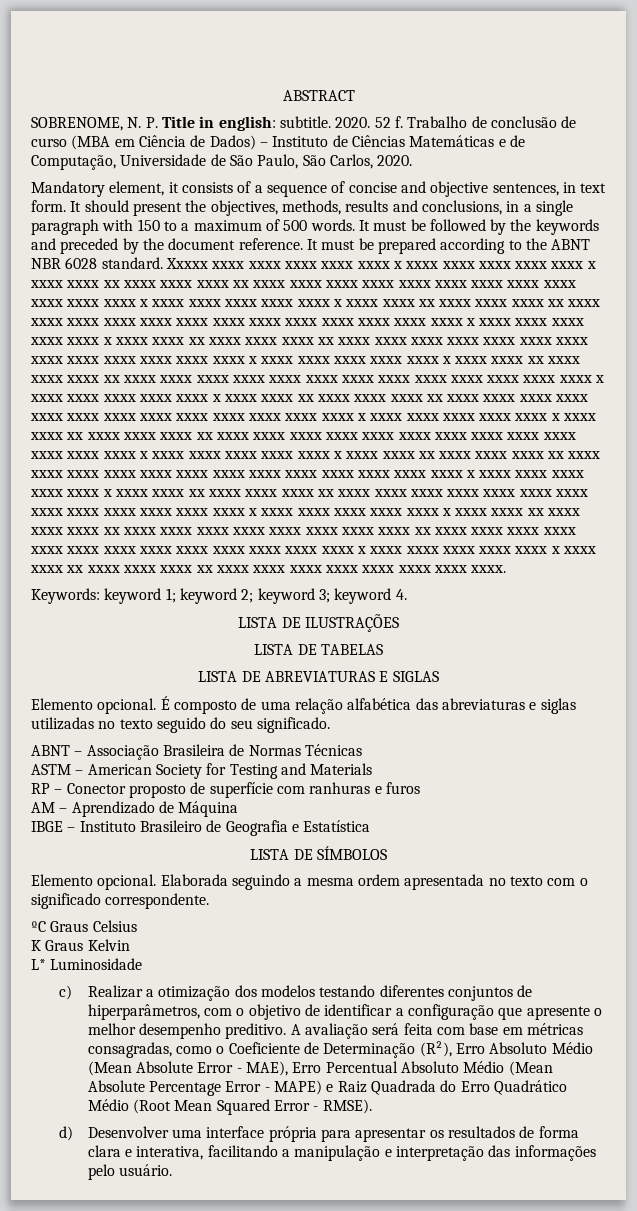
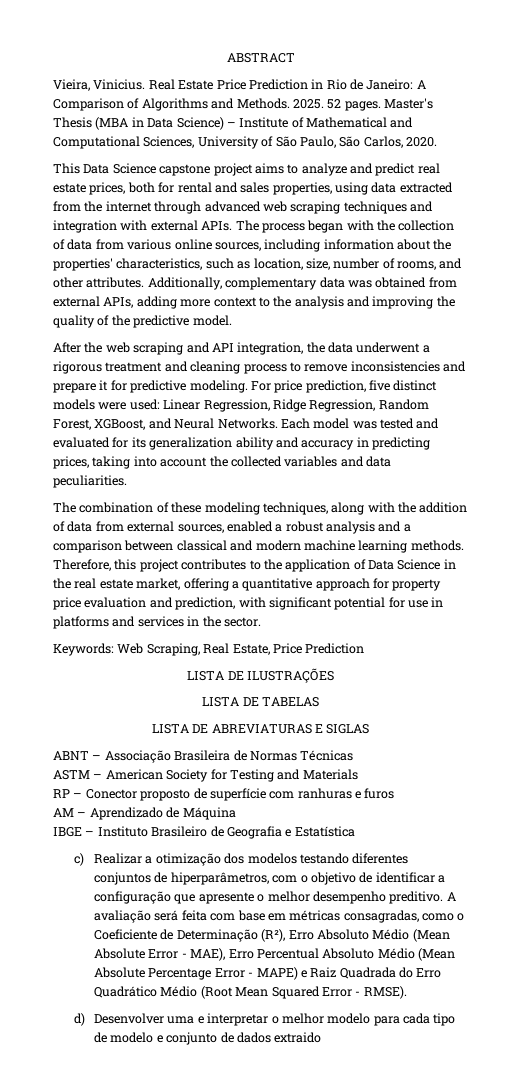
- SOBRENOME, N. P. Title in english: subtitle. 2020. 52 f. Trabalho de conclusão de curso (MBA em Ciência de Dados) – Instituto de Ciências Matemáticas e de Computação, Universidade de São Paulo, São Carlos, 2020.
+ Vieira, Vinicius. Real Estate Price Prediction in Rio de Janeiro: A Comparison of Algorithms and Methods. 2025. 52 pages. Master's Thesis (MBA in Data Science) – Institute of Mathematical and Computational Sciences, University of São Paulo, São Carlos, 2020.
- Mandatory element, it consists of a sequence of concise and objective sentences, in text form. It should present the objectives, methods, results and conclusions, in a single paragraph with 150 to a maximum of 500 words. It must be followed by the keywords and preceded by the document reference. It must be prepared according to the ABNT NBR 6028 standard. Xxxxx xxxx xxxx xxxx xxxx xxxx x xxxx xxxx xxxx xxxx xxxx x xxxx xxxx xx xxxx xxxx xxxx xx xxxx xxxx xxxx xxxx xxxx xxxx xxxx xxxx xxxx xxxx xxxx xxxx x xxxx xxxx xxxx xxxx xxxx x xxxx xxxx xx xxxx xxxx xxxx xx xxxx xxxx xxxx xxxx xxxx xxxx xxxx xxxx xxxx xxxx xxxx xxxx xxxx x xxxx xxxx xxxx xxxx xxxx x xxxx xxxx xx xxxx xxxx xxxx xx xxxx xxxx xxxx xxxx xxxx xxxx xxxx xxxx xxxx xxxx xxxx xxxx xxxx x xxxx xxxx xxxx xxxx xxxx x xxxx xxxx xx xxxx xxxx xxxx xx xxxx xxxx xxxx xxxx xxxx xxxx xxxx xxxx xxxx xxxx xxxx xxxx xxxx x xxxx xxxx xxxx xxxx xxxx x xxxx xxxx xx xxxx xxxx xxxx xx xxxx xxxx xxxx xxxx xxxx xxxx xxxx xxxx xxxx xxxx xxxx xxxx xxxx x xxxx xxxx xxxx xxxx xxxx x xxxx xxxx xx xxxx xxxx xxxx xx xxxx xxxx xxxx xxxx xxxx xxxx xxxx xxxx xxxx xxxx xxxx xxxx xxxx x xxxx xxxx xxxx xxxx xxxx x xxxx xxxx xx xxxx xxxx xxxx xx xxxx xxxx xxxx xxxx xxxx xxxx xxxx xxxx xxxx xxxx xxxx xxxx xxxx x xxxx xxxx xxxx xxxx xxxx x xxxx xxxx xx xxxx xxxx xxxx xx xxxx xxxx xxxx xxxx xxxx xxxx xxxx xxxx xxxx xxxx xxxx xxxx xxxx x xxxx xxxx xxxx xxxx xxxx x xxxx xxxx xx xxxx xxxx xxxx xx xxxx xxxx xxxx xxxx xxxx xxxx xxxx xxxx xx xxxx xxxx xxxx xxxx xxxx xxxx xxxx xxxx xxxx xxxx xxxx xxxx xxxx x xxxx xxxx xxxx xxxx xxxx x xxxx xxxx xx xxxx xxxx xxxx xx xxxx xxxx xxxx xxxx xxxx xxxx xxxx xxxx.
- Keywords: keyword 1; keyword 2; keyword 3; keyword 4.
+ This Data Science capstone project aims to analyze and predict real estate prices, both for rental and sales properties, using data extracted from the internet through advanced web scraping techniques and integration with external APIs. The process began with the collection of data from various online sources, including information about the properties' characteristics, such as location, size, number of rooms, and other attributes. Additionally, complementary data was obtained from external APIs, adding more context to the analysis and improving the quality of the predictive model.
+ After the web scraping and API integration, the data underwent a rigorous treatment and cleaning process to remove inconsistencies and prepare it for predictive modeling. For price prediction, five distinct models were used: Linear Regression, Ridge Regression, Random Forest, XGBoost, and Neural Networks. Each model was tested and evaluated for its generalization ability and accuracy in predicting prices, taking into account the collected variables and data peculiarities.
+ The combination of these modeling techniques, along with the addition of data from external sources, enabled a robust analysis and a comparison between classical and modern machine learning methods. Therefore, this project contributes to the application of Data Science in the real estate market, offering a quantitative approach for property price evaluation and prediction, with significant potential for use in platforms and services in the sector.
+ Keywords: Web Scraping, Real Estate, Price Prediction
- Elemento opcional. É composto de uma relação alfabética das abreviaturas e siglas utilizadas no texto seguido do seu significado.
- LISTA DE SÍMBOLOS
- Elemento opcional. Elaborada seguindo a mesma ordem apresentada no texto com o significado correspondente.
- ºC Graus Celsius
- K Graus Kelvin
- L* Luminosidade
- d) Desenvolver uma interface própria para apresentar os resultados de forma clara e interativa, facilitando a manipulação e interpretação das informações pelo usuário.
+ d) Desenvolver uma e interpretar o melhor modelo para cada tipo de modelo e conjunto de dados extraido

